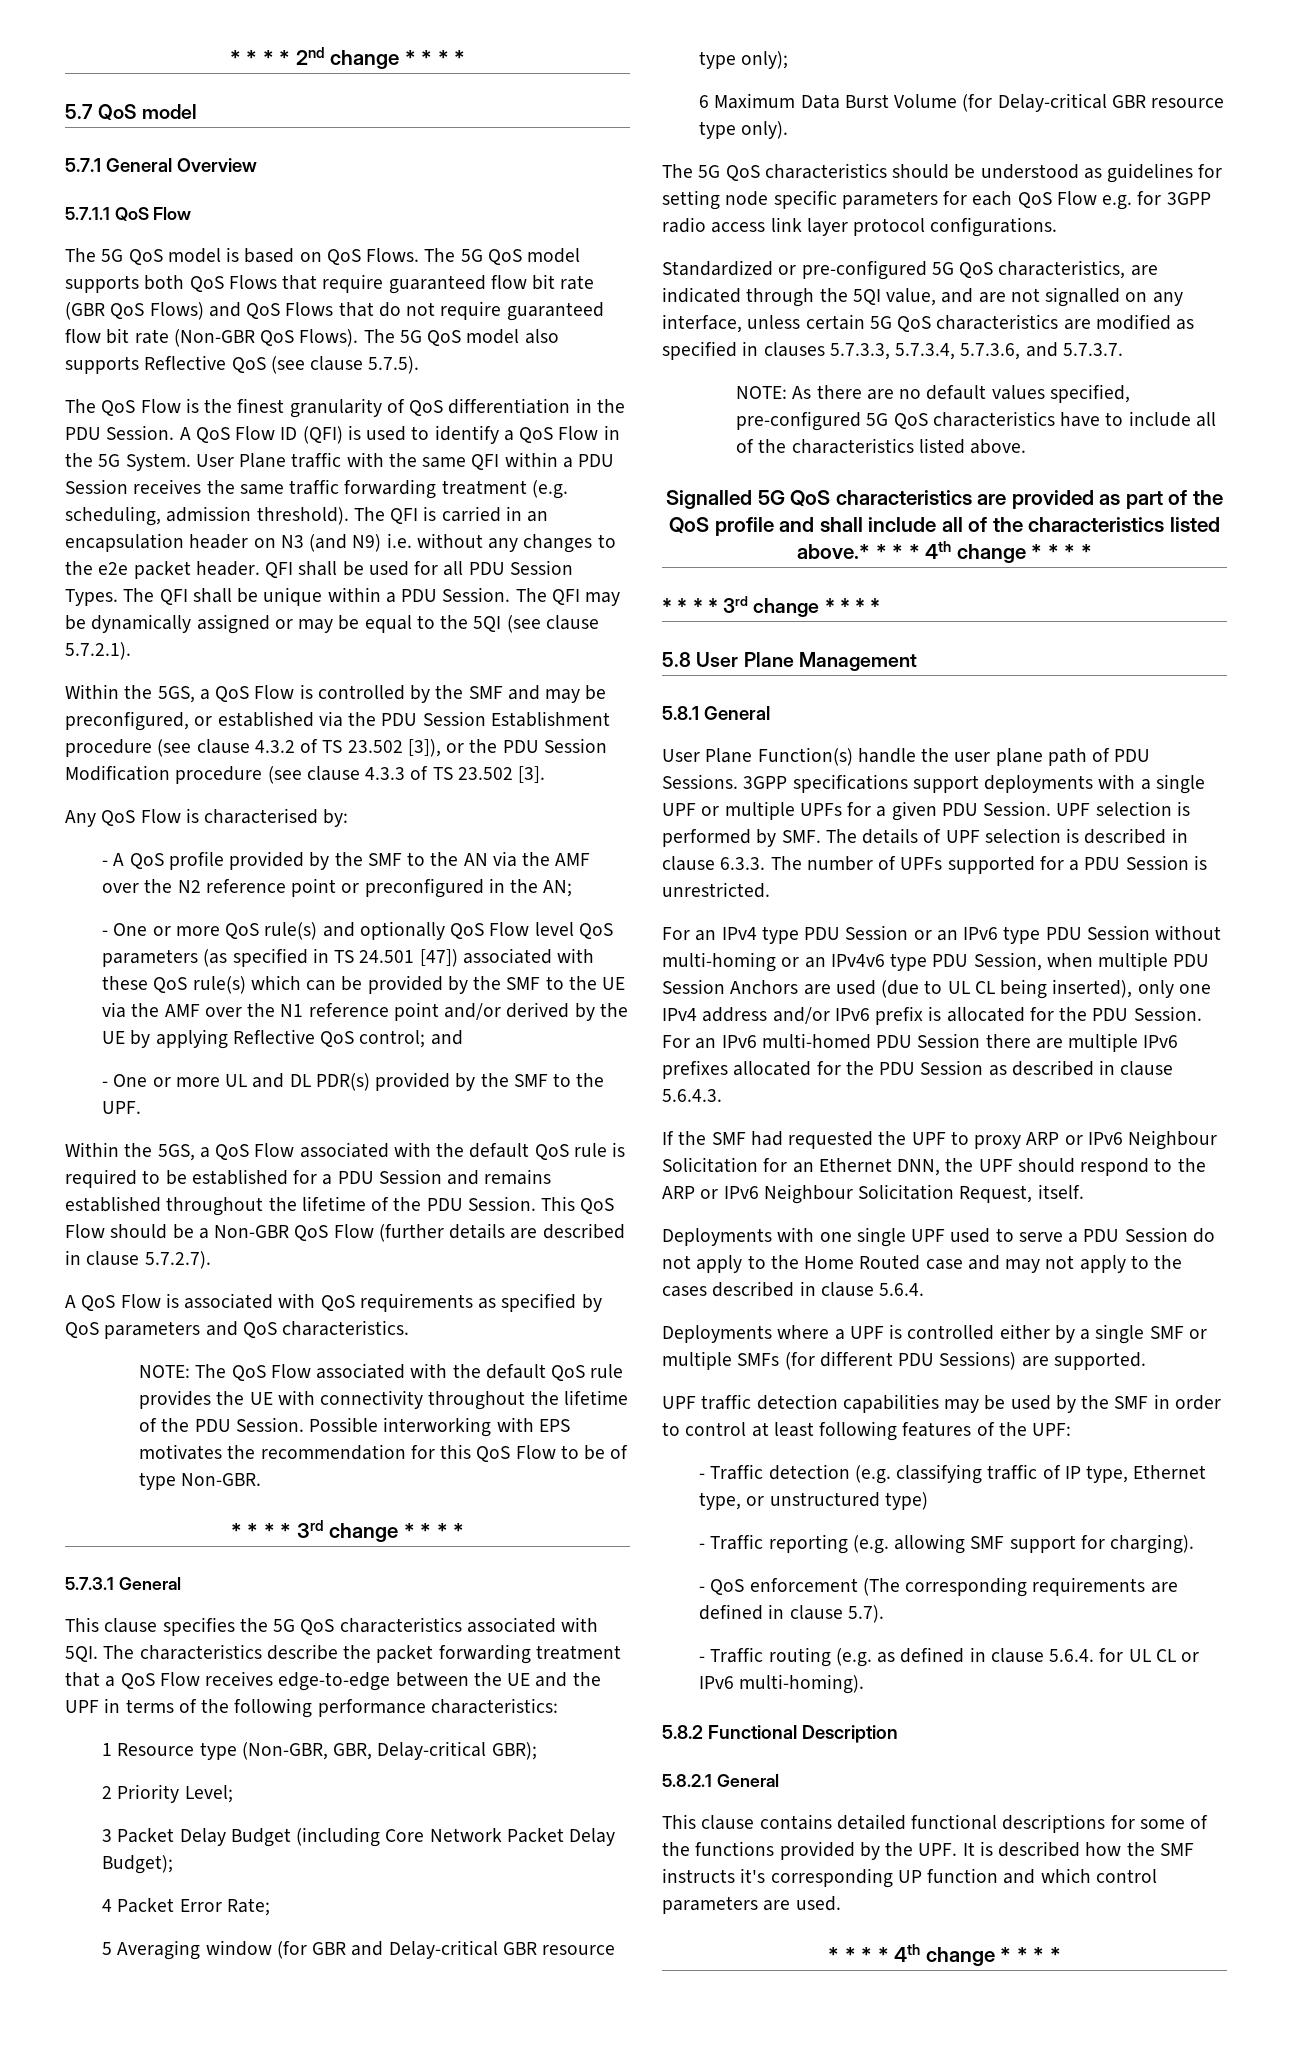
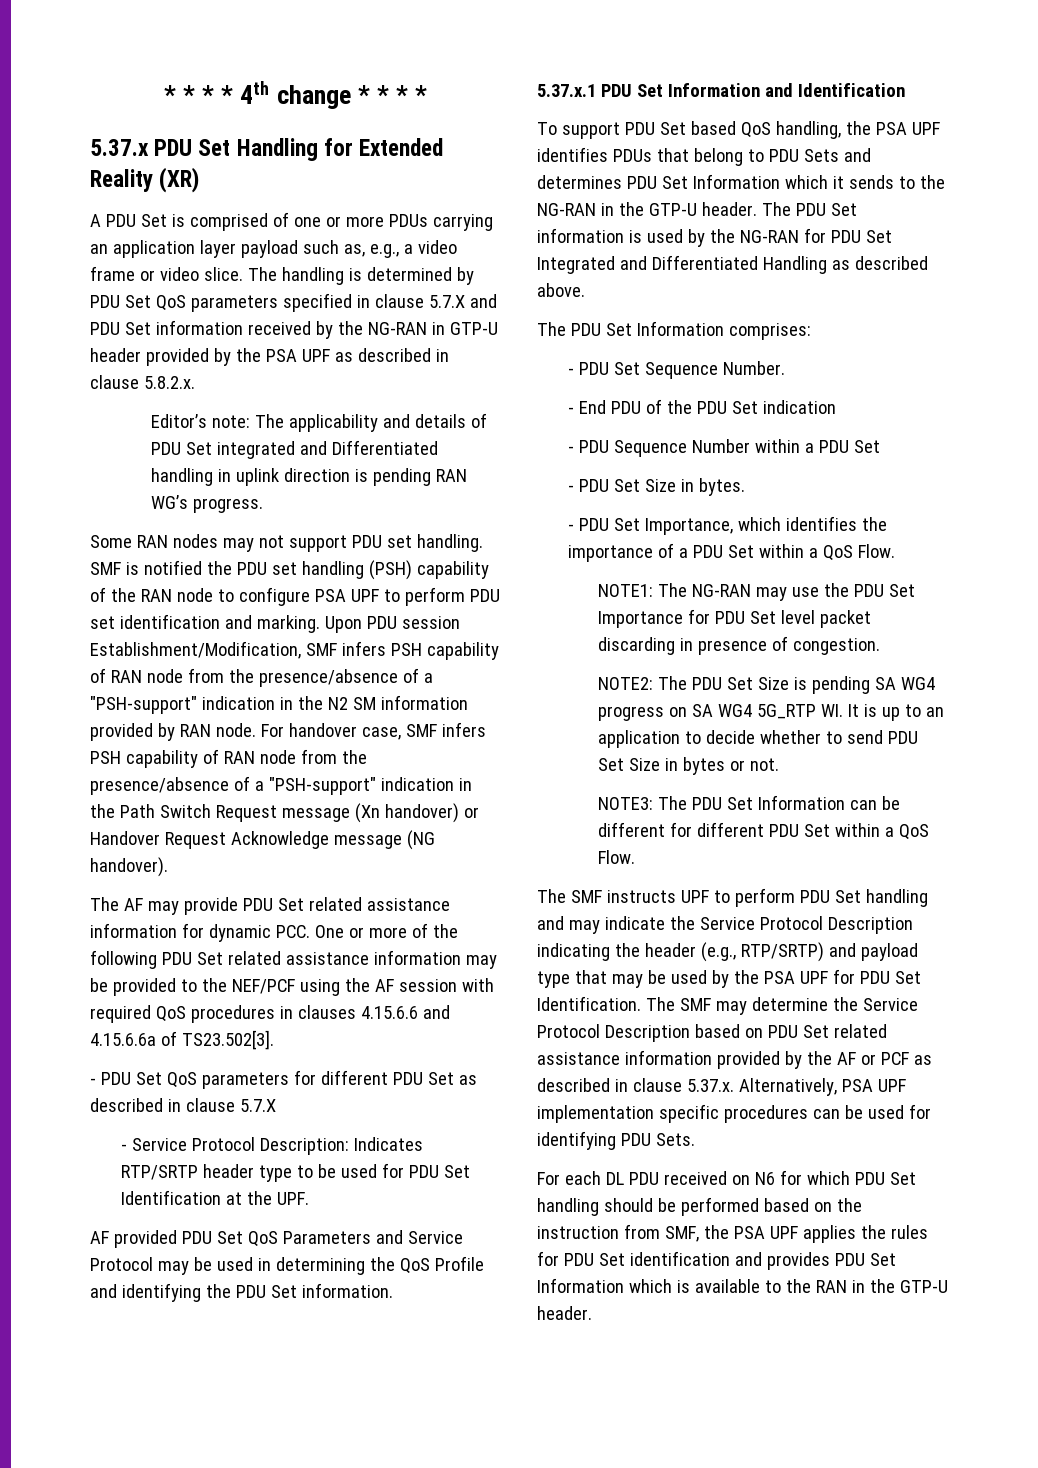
- * * * * 2nd change * * * *
- 5.7 QoS model
- 5.7.1 General Overview
- 5.7.1.1 QoS Flow
- The 5G QoS model is based on QoS Flows. The 5G QoS model supports both QoS Flows that require guaranteed flow bit rate (GBR QoS Flows) and QoS Flows that do not require guaranteed flow bit rate (Non-GBR QoS Flows). The 5G QoS model also supports Reflective QoS (see clause 5.7.5).
- The QoS Flow is the finest granularity of QoS differentiation in the PDU Session. A QoS Flow ID (QFI) is used to identify a QoS Flow in the 5G System. User Plane traffic with the same QFI within a PDU Session receives the same traffic forwarding treatment (e.g. scheduling, admission threshold). The QFI is carried in an encapsulation header on N3 (and N9) i.e. without any changes to the e2e packet header. QFI shall be used for all PDU Session Types. The QFI shall be unique within a PDU Session. The QFI may be dynamically assigned or may be equal to the 5QI (see clause 5.7.2.1).
- Within the 5GS, a QoS Flow is controlled by the SMF and may be preconfigured, or established via the PDU Session Establishment procedure (see clause 4.3.2 of TS 23.502 [3]), or the PDU Session Modification procedure (see clause 4.3.3 of TS 23.502 [3].
- Any QoS Flow is characterised by:
- - A QoS profile provided by the SMF to the AN via the AMF over the N2 reference point or preconfigured in the AN;
- - One or more QoS rule(s) and optionally QoS Flow level QoS parameters (as specified in TS 24.501 [47]) associated with these QoS rule(s) which can be provided by the SMF to the UE via the AMF over the N1 reference point and/or derived by the UE by applying Reflective QoS control; and
- - One or more UL and DL PDR(s) provided by the SMF to the UPF.
- Within the 5GS, a QoS Flow associated with the default QoS rule is required to be established for a PDU Session and remains established throughout the lifetime of the PDU Session. This QoS Flow should be a Non-GBR QoS Flow (further details are described in clause 5.7.2.7).
- A QoS Flow is associated with QoS requirements as specified by QoS parameters and QoS characteristics.
- NOTE: The QoS Flow associated with the default QoS rule provides the UE with connectivity throughout the lifetime of the PDU Session. Possible interworking with EPS motivates the recommendation for this QoS Flow to be of type Non-GBR.
- * * * * 3rd change * * * *
- 5.7.3.1 General
- This clause specifies the 5G QoS characteristics associated with 5QI. The characteristics describe the packet forwarding treatment that a QoS Flow receives edge-to-edge between the UE and the UPF in terms of the following performance characteristics:
- 1 Resource type (Non-GBR, GBR, Delay-critical GBR);
- 2 Priority Level;
- 3 Packet Delay Budget (including Core Network Packet Delay Budget);
- 4 Packet Error Rate;
- 5 Averaging window (for GBR and Delay-critical GBR resource type only);
- 6 Maximum Data Burst Volume (for Delay-critical GBR resource type only).
- The 5G QoS characteristics should be understood as guidelines for setting node specific parameters for each QoS Flow e.g. for 3GPP radio access link layer protocol configurations.
- Standardized or pre-configured 5G QoS characteristics, are indicated through the 5QI value, and are not signalled on any interface, unless certain 5G QoS characteristics are modified as specified in clauses 5.7.3.3, 5.7.3.4, 5.7.3.6, and 5.7.3.7.
- NOTE: As there are no default values specified, pre-configured 5G QoS characteristics have to include all of the characteristics listed above.
- Signalled 5G QoS characteristics are provided as part of the QoS profile and shall include all of the characteristics listed above.* * * * 4th change * * * *
- * * * * 3rd change * * * *
- 5.8 User Plane Management
- 5.8.1 General
- User Plane Function(s) handle the user plane path of PDU Sessions. 3GPP specifications support deployments with a single UPF or multiple UPFs for a given PDU Session. UPF selection is performed by SMF. The details of UPF selection is described in clause 6.3.3. The number of UPFs supported for a PDU Session is unrestricted.
- For an IPv4 type PDU Session or an IPv6 type PDU Session without multi-homing or an IPv4v6 type PDU Session, when multiple PDU Session Anchors are used (due to UL CL being inserted), only one IPv4 address and/or IPv6 prefix is allocated for the PDU Session. For an IPv6 multi-homed PDU Session there are multiple IPv6 prefixes allocated for the PDU Session as described in clause 5.6.4.3.
- If the SMF had requested the UPF to proxy ARP or IPv6 Neighbour Solicitation for an Ethernet DNN, the UPF should respond to the ARP or IPv6 Neighbour Solicitation Request, itself.
- Deployments with one single UPF used to serve a PDU Session do not apply to the Home Routed case and may not apply to the cases described in clause 5.6.4.
- Deployments where a UPF is controlled either by a single SMF or multiple SMFs (for different PDU Sessions) are supported.
- UPF traffic detection capabilities may be used by the SMF in order to control at least following features of the UPF:
- - Traffic detection (e.g. classifying traffic of IP type, Ethernet type, or unstructured type)
- - Traffic reporting (e.g. allowing SMF support for charging).
- - QoS enforcement (The corresponding requirements are defined in clause 5.7).
- - Traffic routing (e.g. as defined in clause 5.6.4. for UL CL or IPv6 multi-homing).
- 5.8.2 Functional Description
- 5.8.2.1 General
- This clause contains detailed functional descriptions for some of the functions provided by the UPF. It is described how the SMF instructs it's corresponding UP function and which control parameters are used.
  * * * * 4th change * * * *
+ 5.37.x PDU Set Handling for Extended Reality (XR)
+ A PDU Set is comprised of one or more PDUs carrying an application layer payload such as, e.g., a video frame or video slice. The handling is determined by PDU Set QoS parameters specified in clause 5.7.X and PDU Set information received by the NG-RAN in GTP-U header provided by the PSA UPF as described in clause 5.8.2.x.
+ Editor’s note: The applicability and details of PDU Set integrated and Differentiated handling in uplink direction is pending RAN WG’s progress.
+ Some RAN nodes may not support PDU set handling. SMF is notified the PDU set handling (PSH) capability of the RAN node to configure PSA UPF to perform PDU set identification and marking. Upon PDU session Establishment/Modification, SMF infers PSH capability of RAN node from the presence/absence of a "PSH-support" indication in the N2 SM information provided by RAN node. For handover case, SMF infers PSH capability of RAN node from the presence/absence of a "PSH-support" indication in the Path Switch Request message (Xn handover) or Handover Request Acknowledge message (NG handover).
+ The AF may provide PDU Set related assistance information for dynamic PCC. One or more of the following PDU Set related assistance information may be provided to the NEF/PCF using the AF session with required QoS procedures in clauses 4.15.6.6 and 4.15.6.6a of TS23.502[3].
+ - PDU Set QoS parameters for different PDU Set as described in clause 5.7.X
+ - Service Protocol Description: Indicates RTP/SRTP header type to be used for PDU Set Identification at the UPF.
+ AF provided PDU Set QoS Parameters and Service Protocol may be used in determining the QoS Profile and identifying the PDU Set information.
+ 5.37.x.1 PDU Set Information and Identification
+ To support PDU Set based QoS handling, the PSA UPF identifies PDUs that belong to PDU Sets and determines PDU Set Information which it sends to the NG-RAN in the GTP-U header. The PDU Set information is used by the NG-RAN for PDU Set Integrated and Differentiated Handling as described above.
+ The PDU Set Information comprises:
+ - PDU Set Sequence Number.
+ - End PDU of the PDU Set indication
+ - PDU Sequence Number within a PDU Set
+ - PDU Set Size in bytes.
+ - PDU Set Importance, which identifies the importance of a PDU Set within a QoS Flow.
+ NOTE1: The NG-RAN may use the PDU Set Importance for PDU Set level packet discarding in presence of congestion.
+ NOTE2: The PDU Set Size is pending SA WG4 progress on SA WG4 5G_RTP WI. It is up to an application to decide whether to send PDU Set Size in bytes or not.
+ NOTE3: The PDU Set Information can be different for different PDU Set within a QoS Flow.
+ The SMF instructs UPF to perform PDU Set handling and may indicate the Service Protocol Description indicating the header (e.g., RTP/SRTP) and payload type that may be used by the PSA UPF for PDU Set Identification. The SMF may determine the Service Protocol Description based on PDU Set related assistance information provided by the AF or PCF as described in clause 5.37.x. Alternatively, PSA UPF implementation specific procedures can be used for identifying PDU Sets.
+ For each DL PDU received on N6 for which PDU Set handling should be performed based on the instruction from SMF, the PSA UPF applies the rules for PDU Set identification and provides PDU Set Information which is available to the RAN in the GTP-U header.

